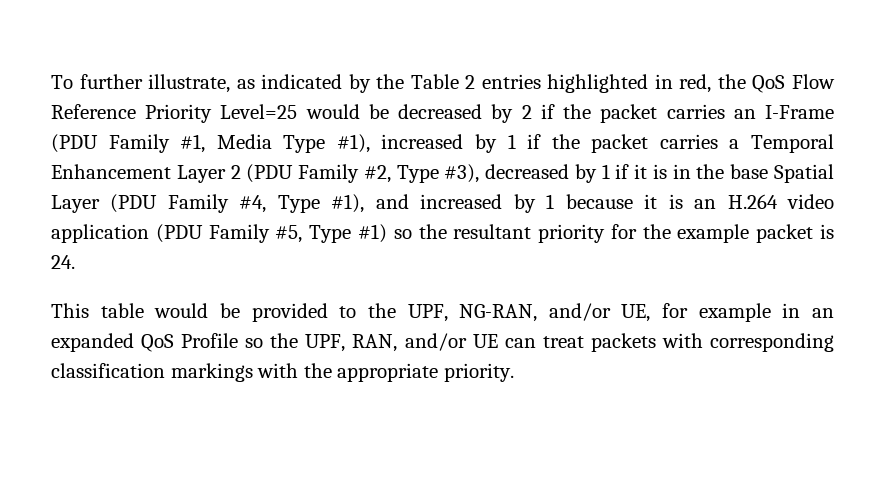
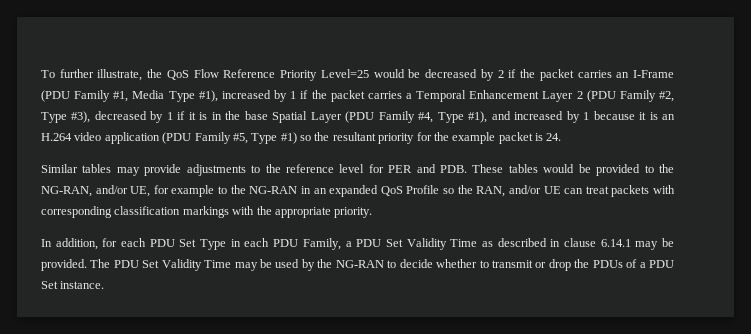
- To further illustrate, as indicated by the Table 2 entries highlighted in red, the QoS Flow Reference Priority Level=25 would be decreased by 2 if the packet carries an I-Frame (PDU Family #1, Media Type #1), increased by 1 if the packet carries a Temporal Enhancement Layer 2 (PDU Family #2, Type #3), decreased by 1 if it is in the base Spatial Layer (PDU Family #4, Type #1), and increased by 1 because it is an H.264 video application (PDU Family #5, Type #1) so the resultant priority for the example packet is 24.
+ To further illustrate, the QoS Flow Reference Priority Level=25 would be decreased by 2 if the packet carries an I-Frame (PDU Family #1, Media Type #1), increased by 1 if the packet carries a Temporal Enhancement Layer 2 (PDU Family #2, Type #3), decreased by 1 if it is in the base Spatial Layer (PDU Family #4, Type #1), and increased by 1 because it is an H.264 video application (PDU Family #5, Type #1) so the resultant priority for the example packet is 24.
- This table would be provided to the UPF, NG-RAN, and/or UE, for example in an expanded QoS Profile so the UPF, RAN, and/or UE can treat packets with corresponding classification markings with the appropriate priority.
+ Similar tables may provide adjustments to the reference level for PER and PDB. These tables would be provided to the NG-RAN, and/or UE, for example to the NG-RAN in an expanded QoS Profile so the RAN, and/or UE can treat packets with corresponding classification markings with the appropriate priority.
+ In addition, for each PDU Set Type in each PDU Family, a PDU Set Validity Time as described in clause 6.14.1 may be provided. The PDU Set Validity Time may be used by the NG-RAN to decide whether to transmit or drop the PDUs of a PDU Set instance.

